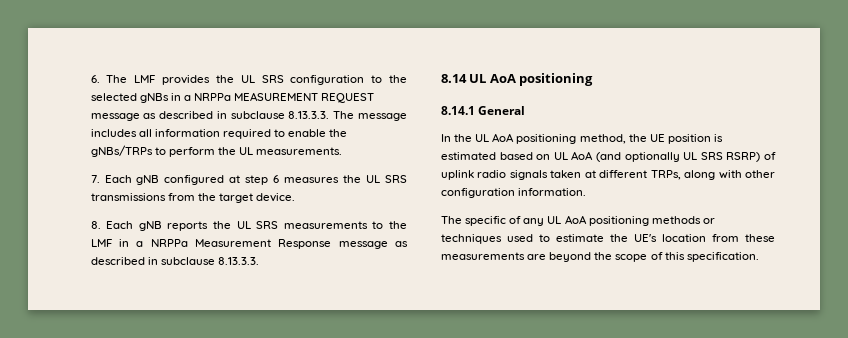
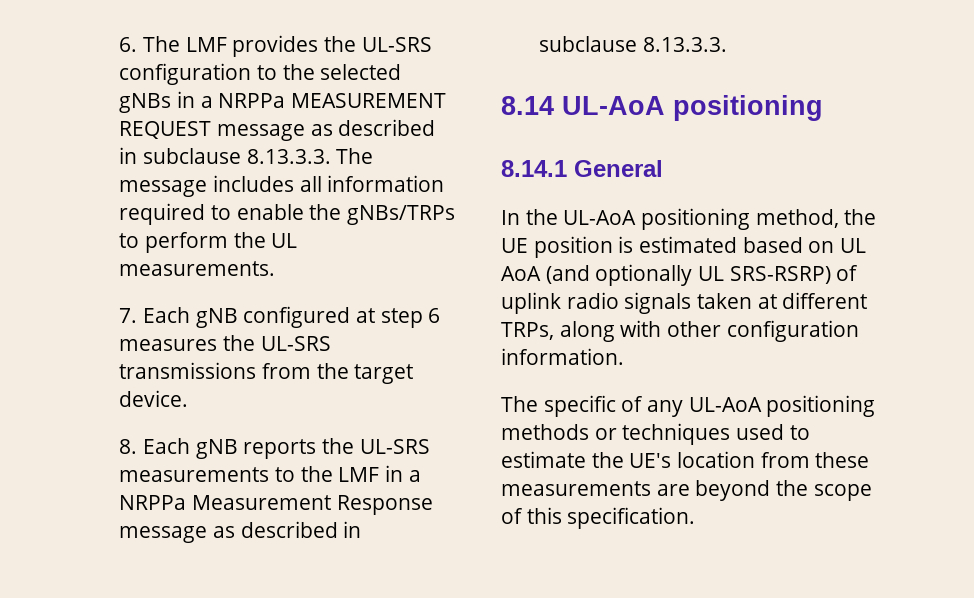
- 6. The LMF provides the UL SRS configuration to the selected gNBs in a NRPPa MEASUREMENT REQUEST message as described in subclause 8.13.3.3. The message includes all information required to enable the gNBs/TRPs to perform the UL measurements.
+ 6. The LMF provides the UL-SRS configuration to the selected gNBs in a NRPPa MEASUREMENT REQUEST message as described in subclause 8.13.3.3. The message includes all information required to enable the gNBs/TRPs to perform the UL measurements.
- 7. Each gNB configured at step 6 measures the UL SRS transmissions from the target device.
+ 7. Each gNB configured at step 6 measures the UL-SRS transmissions from the target device.
- 8. Each gNB reports the UL SRS measurements to the LMF in a NRPPa Measurement Response message as described in subclause 8.13.3.3.
+ 8. Each gNB reports the UL-SRS measurements to the LMF in a NRPPa Measurement Response message as described in subclause 8.13.3.3.
- 8.14 UL AoA positioning
+ 8.14 UL-AoA positioning
- In the UL AoA positioning method, the UE position is estimated based on UL AoA (and optionally UL SRS RSRP) of uplink radio signals taken at different TRPs, along with other configuration information.
+ In the UL-AoA positioning method, the UE position is estimated based on UL AoA (and optionally UL SRS-RSRP) of uplink radio signals taken at different TRPs, along with other configuration information.
- The specific of any UL AoA positioning methods or techniques used to estimate the UE's location from these measurements are beyond the scope of this specification.
+ The specific of any UL-AoA positioning methods or techniques used to estimate the UE's location from these measurements are beyond the scope of this specification.

